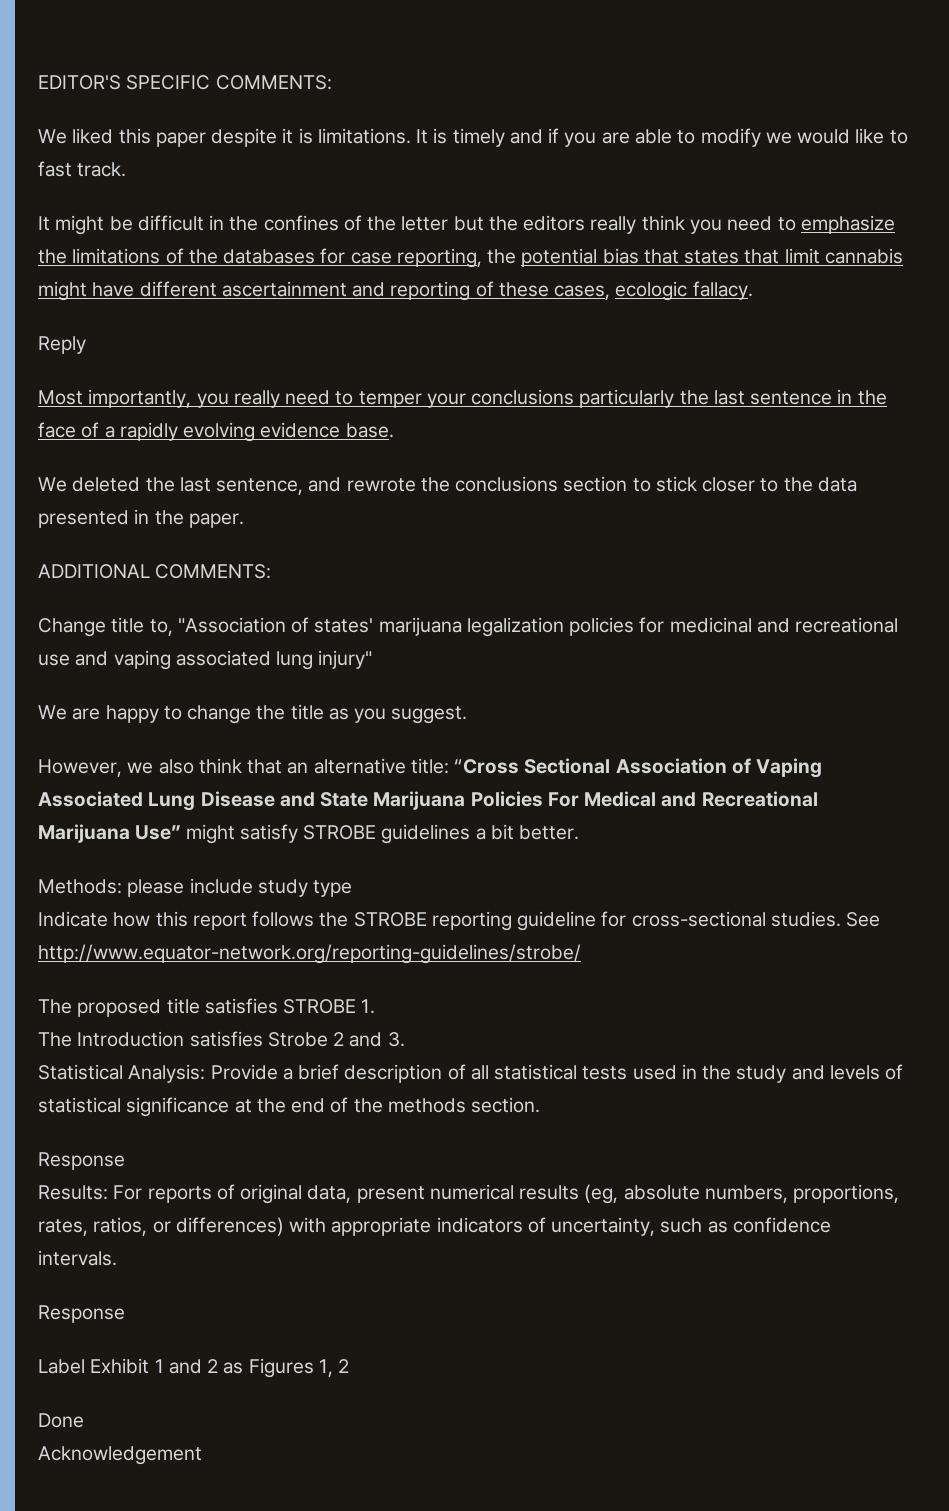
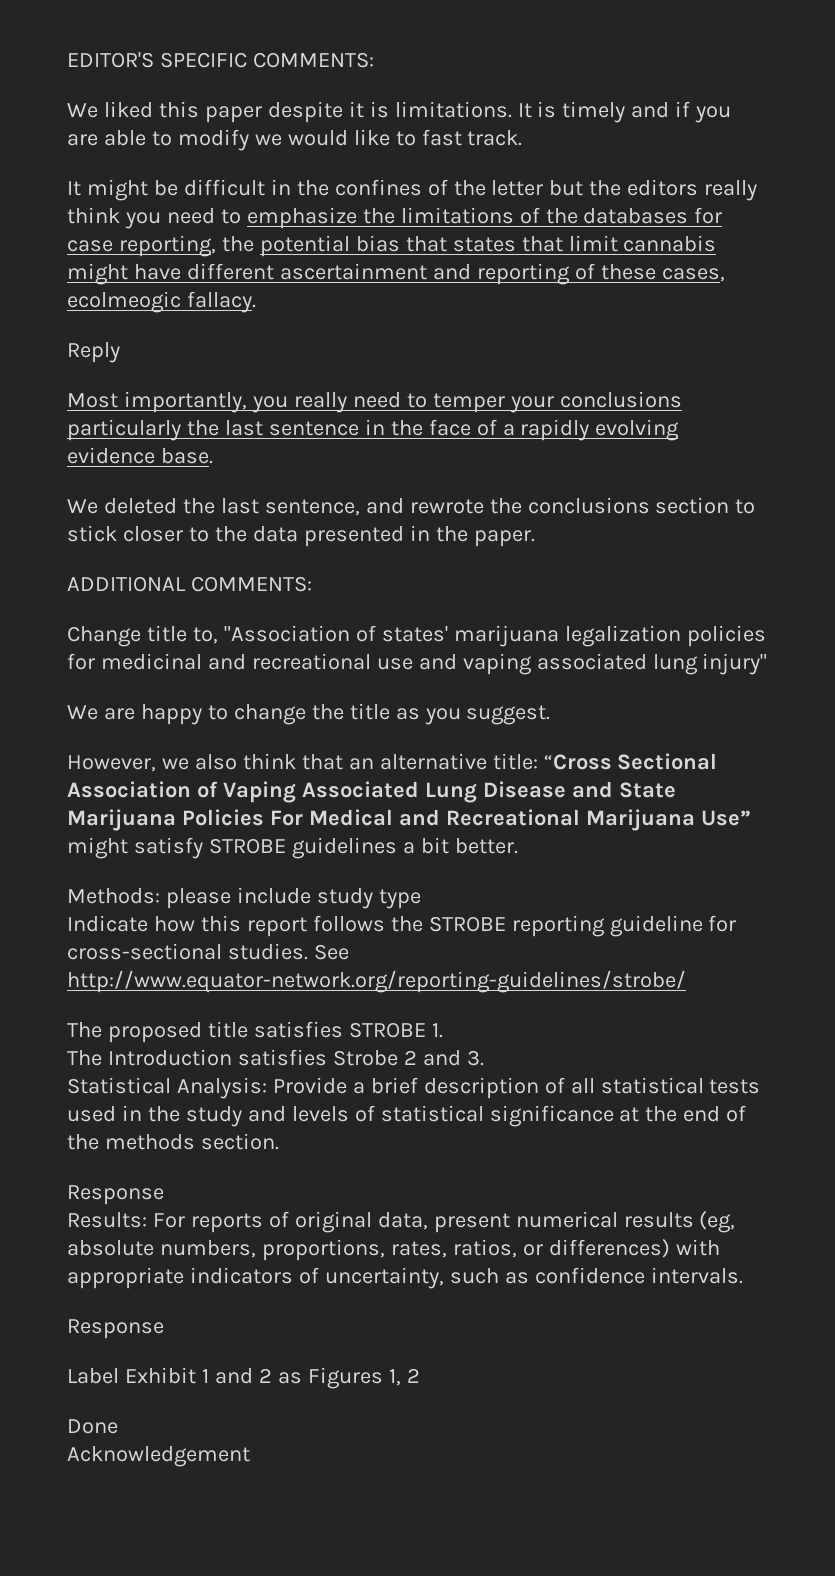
- It might be difficult in the confines of the letter but the editors really think you need to emphasize the limitations of the databases for case reporting, the potential bias that states that limit cannabis might have different ascertainment and reporting of these cases, ecologic fallacy.
+ It might be difficult in the confines of the letter but the editors really think you need to emphasize the limitations of the databases for case reporting, the potential bias that states that limit cannabis might have different ascertainment and reporting of these cases, ecolmeogic fallacy.

